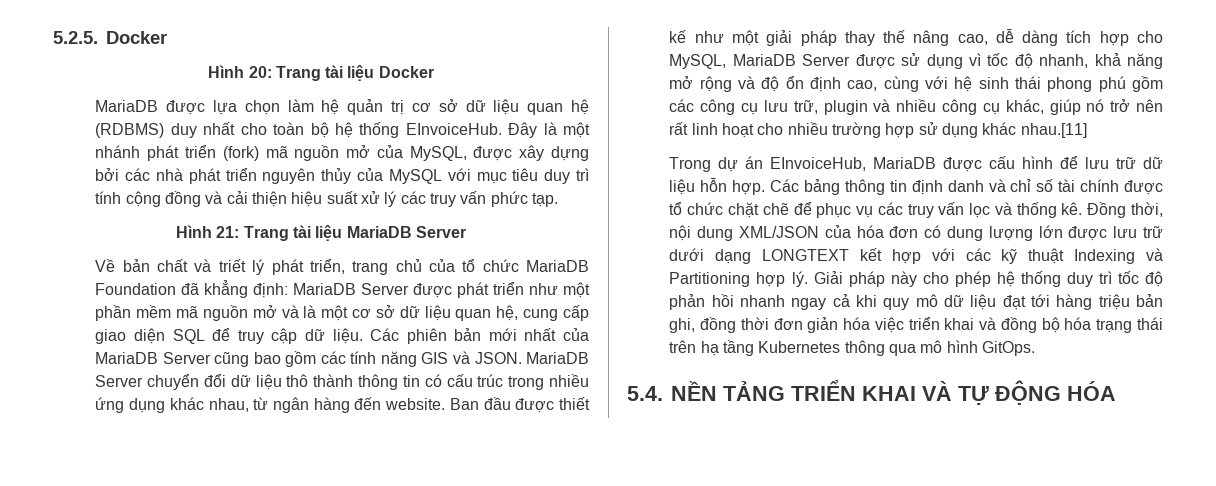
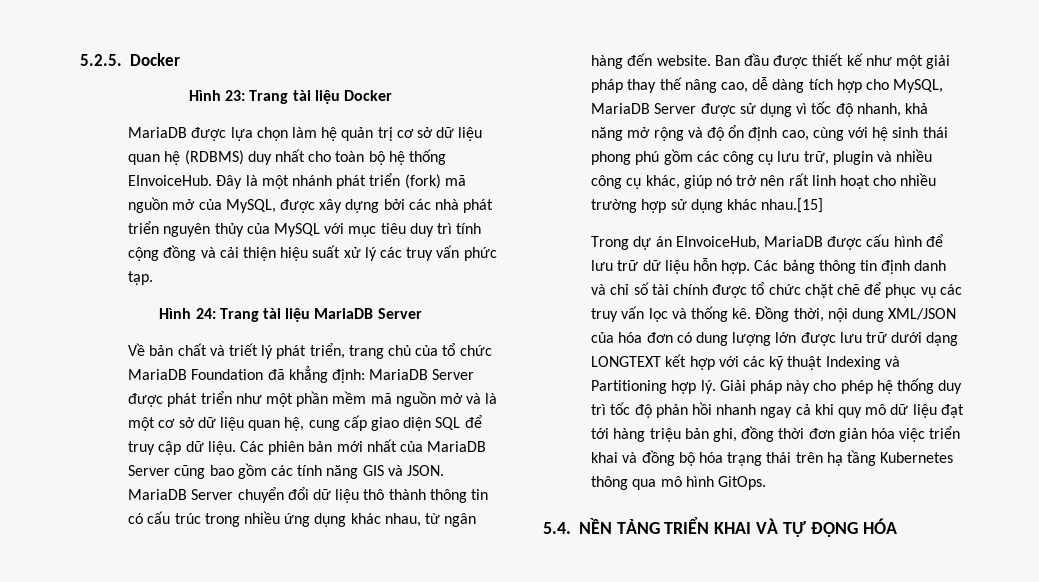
- Hình 20: Trang tài liệu Docker
+ Hình 23: Trang tài liệu Docker
- Hình 21: Trang tài liệu MariaDB Server
+ Hình 24: Trang tài liệu MariaDB Server
- Ban đầu được thiết kế như một giải pháp thay thế nâng cao, dễ dàng tích hợp cho MySQL, MariaDB Server được sử dụng vì tốc độ nhanh, khả năng mở rộng và độ ổn định cao, cùng với hệ sinh thái phong phú gồm các công cụ lưu trữ, plugin và nhiều công cụ khác, giúp nó trở nên rất linh hoạt cho nhiều trường hợp sử dụng khác nhau.[11]
+ Ban đầu được thiết kế như một giải pháp thay thế nâng cao, dễ dàng tích hợp cho MySQL, MariaDB Server được sử dụng vì tốc độ nhanh, khả năng mở rộng và độ ổn định cao, cùng với hệ sinh thái phong phú gồm các công cụ lưu trữ, plugin và nhiều công cụ khác, giúp nó trở nên rất linh hoạt cho nhiều trường hợp sử dụng khác nhau.[15]

